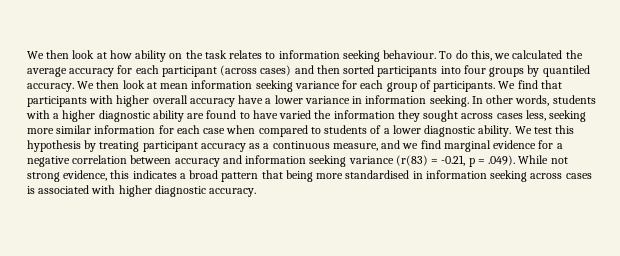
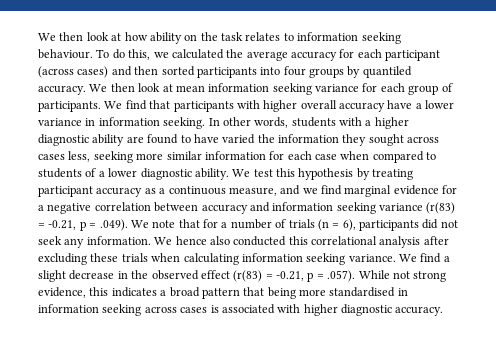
- We test this hypothesis by treating participant accuracy as a continuous measure, and we find marginal evidence for a negative correlation between accuracy and information seeking variance (r(83) = -0.21, p = .049). While not strong evidence, this indicates a broad pattern that being more standardised in information seeking across cases is associated with higher diagnostic accuracy.
+ We test this hypothesis by treating participant accuracy as a continuous measure, and we find marginal evidence for a negative correlation between accuracy and information seeking variance (r(83) = -0.21, p = .049). We note that for a number of trials (n = 6), participants did not seek any information. We hence also conducted this correlational analysis after excluding these trials when calculating information seeking variance. We find a slight decrease in the observed effect (r(83) = -0.21, p = .057). While not strong evidence, this indicates a broad pattern that being more standardised in information seeking across cases is associated with higher diagnostic accuracy.

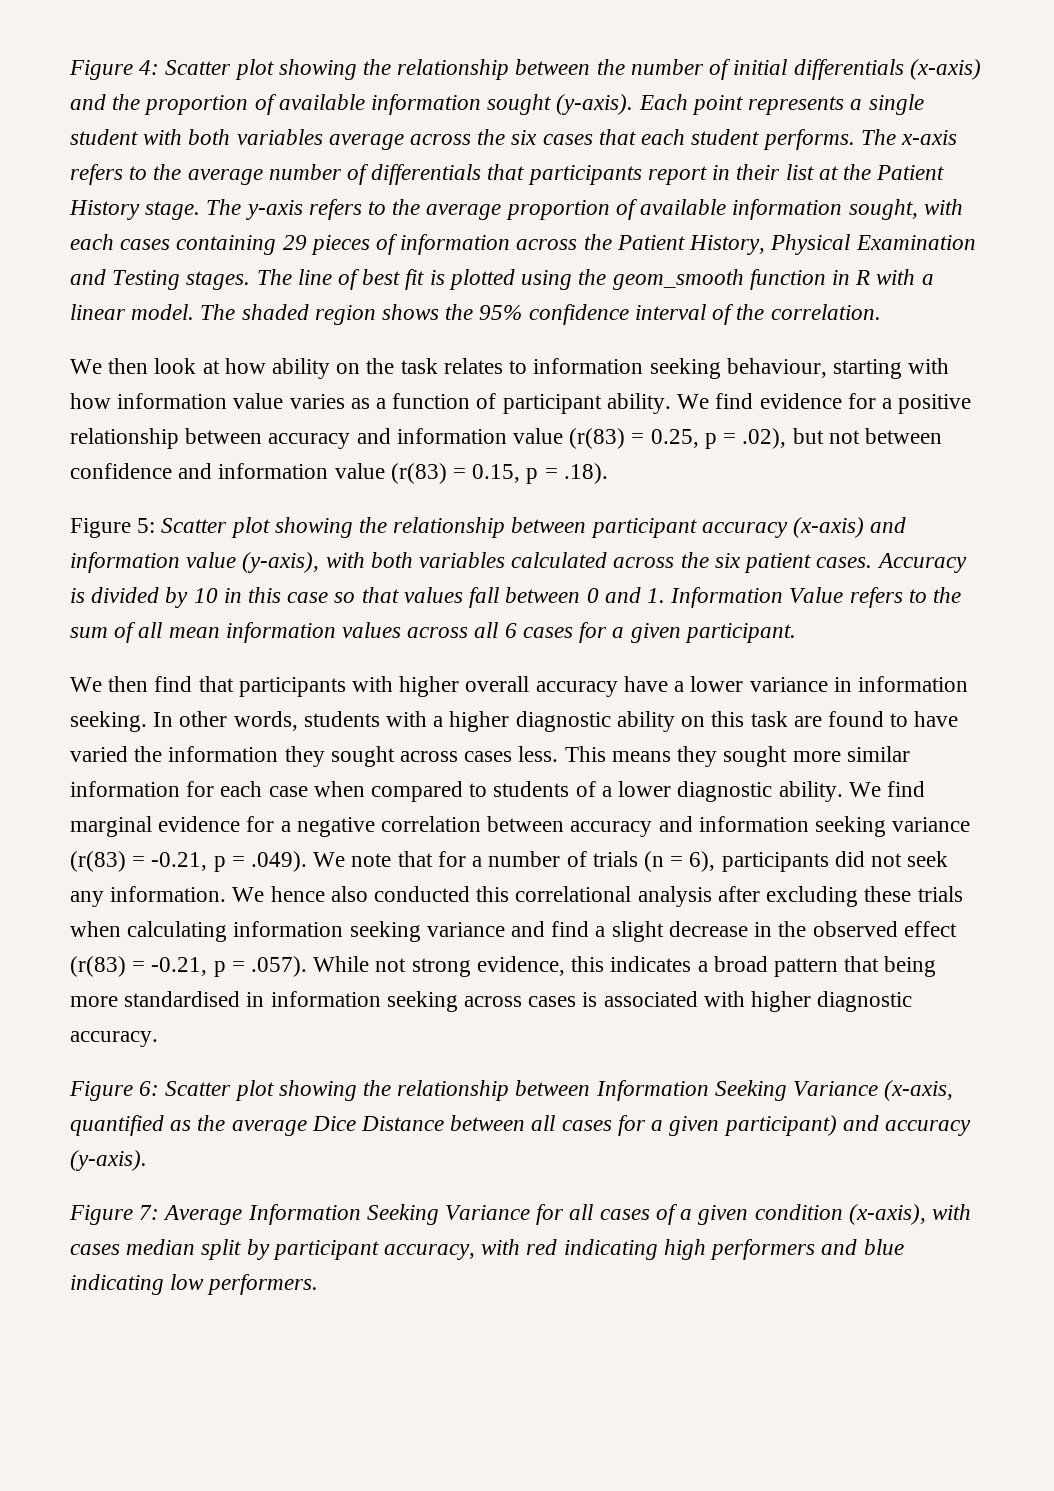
+ Figure 4: Scatter plot showing the relationship between the number of initial differentials (x-axis) and the proportion of available information sought (y-axis). Each point represents a single student with both variables average across the six cases that each student performs. The x-axis refers to the average number of differentials that participants report in their list at the Patient History stage. The y-axis refers to the average proportion of available information sought, with each cases containing 29 pieces of information across the Patient History, Physical Examination and Testing stages. The line of best fit is plotted using the geom_smooth function in R with a linear model. The shaded region shows the 95% confidence interval of the correlation.
- We then look at how ability on the task relates to information seeking behaviour. To do this, we calculated the average accuracy for each participant (across cases) and then sorted participants into four groups by quantiled accuracy. We then look at mean information seeking variance for each group of participants. We find that participants with higher overall accuracy have a lower variance in information seeking.
+ We then look at how ability on the task relates to information seeking behaviour, starting with how information value varies as a function of participant ability. We find evidence for a positive relationship between accuracy and information value (r(83) = 0.25, p = .02), but not between confidence and information value (r(83) = 0.15, p = .18).
+ Figure 5: Scatter plot showing the relationship between participant accuracy (x-axis) and information value (y-axis), with both variables calculated across the six patient cases. Accuracy is divided by 10 in this case so that values fall between 0 and 1. Information Value refers to the sum of all mean information values across all 6 cases for a given participant.
+ We then find that participants with higher overall accuracy have a lower variance in information seeking.
- In other words, students with a higher diagnostic ability are found to have varied the information they sought across cases less, seeking more similar information for each case when compared to students of a lower diagnostic ability.
+ In other words, students with a higher diagnostic ability on this task are found to have varied the information they sought across cases less. This means they sought more similar information for each case when compared to students of a lower diagnostic ability.
- We test this hypothesis by treating participant accuracy as a continuous measure, and we find marginal evidence for a negative correlation between accuracy and information seeking variance (r(83) = -0.21, p = .049). We note that for a number of trials (n = 6), participants did not seek any information.
+ We find marginal evidence for a negative correlation between accuracy and information seeking variance (r(83) = -0.21, p = .049). We note that for a number of trials (n = 6), participants did not seek any information.
- We hence also conducted this correlational analysis after excluding these trials when calculating information seeking variance. We find a slight decrease in the observed effect (r(83) = -0.21, p = .057). While not strong evidence, this indicates a broad pattern that being more standardised in information seeking across cases is associated with higher diagnostic accuracy.
+ We hence also conducted this correlational analysis after excluding these trials when calculating information seeking variance and find a slight decrease in the observed effect (r(83) = -0.21, p = .057). While not strong evidence, this indicates a broad pattern that being more standardised in information seeking across cases is associated with higher diagnostic accuracy.
+ Figure 6: Scatter plot showing the relationship between Information Seeking Variance (x-axis, quantified as the average Dice Distance between all cases for a given participant) and accuracy (y-axis).
+ Figure 7: Average Information Seeking Variance for all cases of a given condition (x-axis), with cases median split by participant accuracy, with red indicating high performers and blue indicating low performers.

